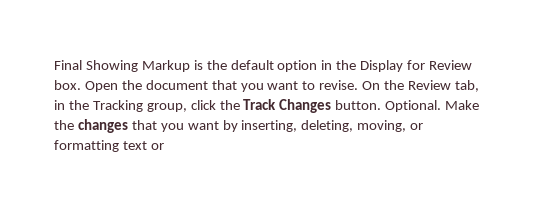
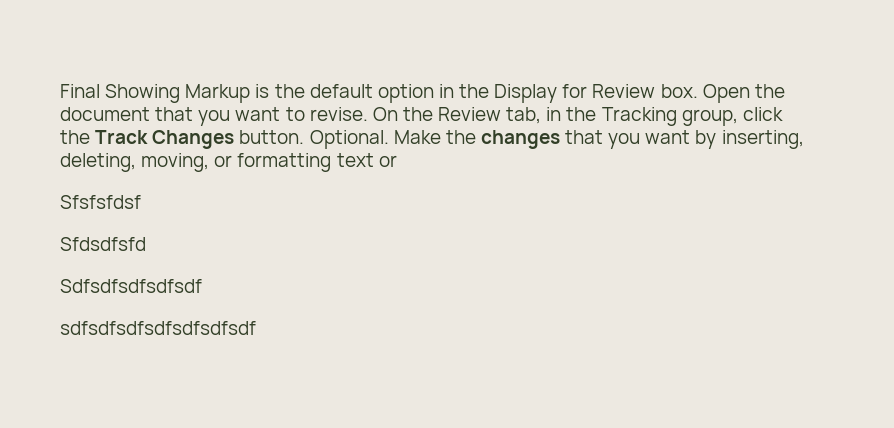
+ Sfsfsfdsf
+ Sfdsdfsfd
+ Sdfsdfsdfsdfsdf
+ sdfsdfsdfsdfsdfsdfsdf

